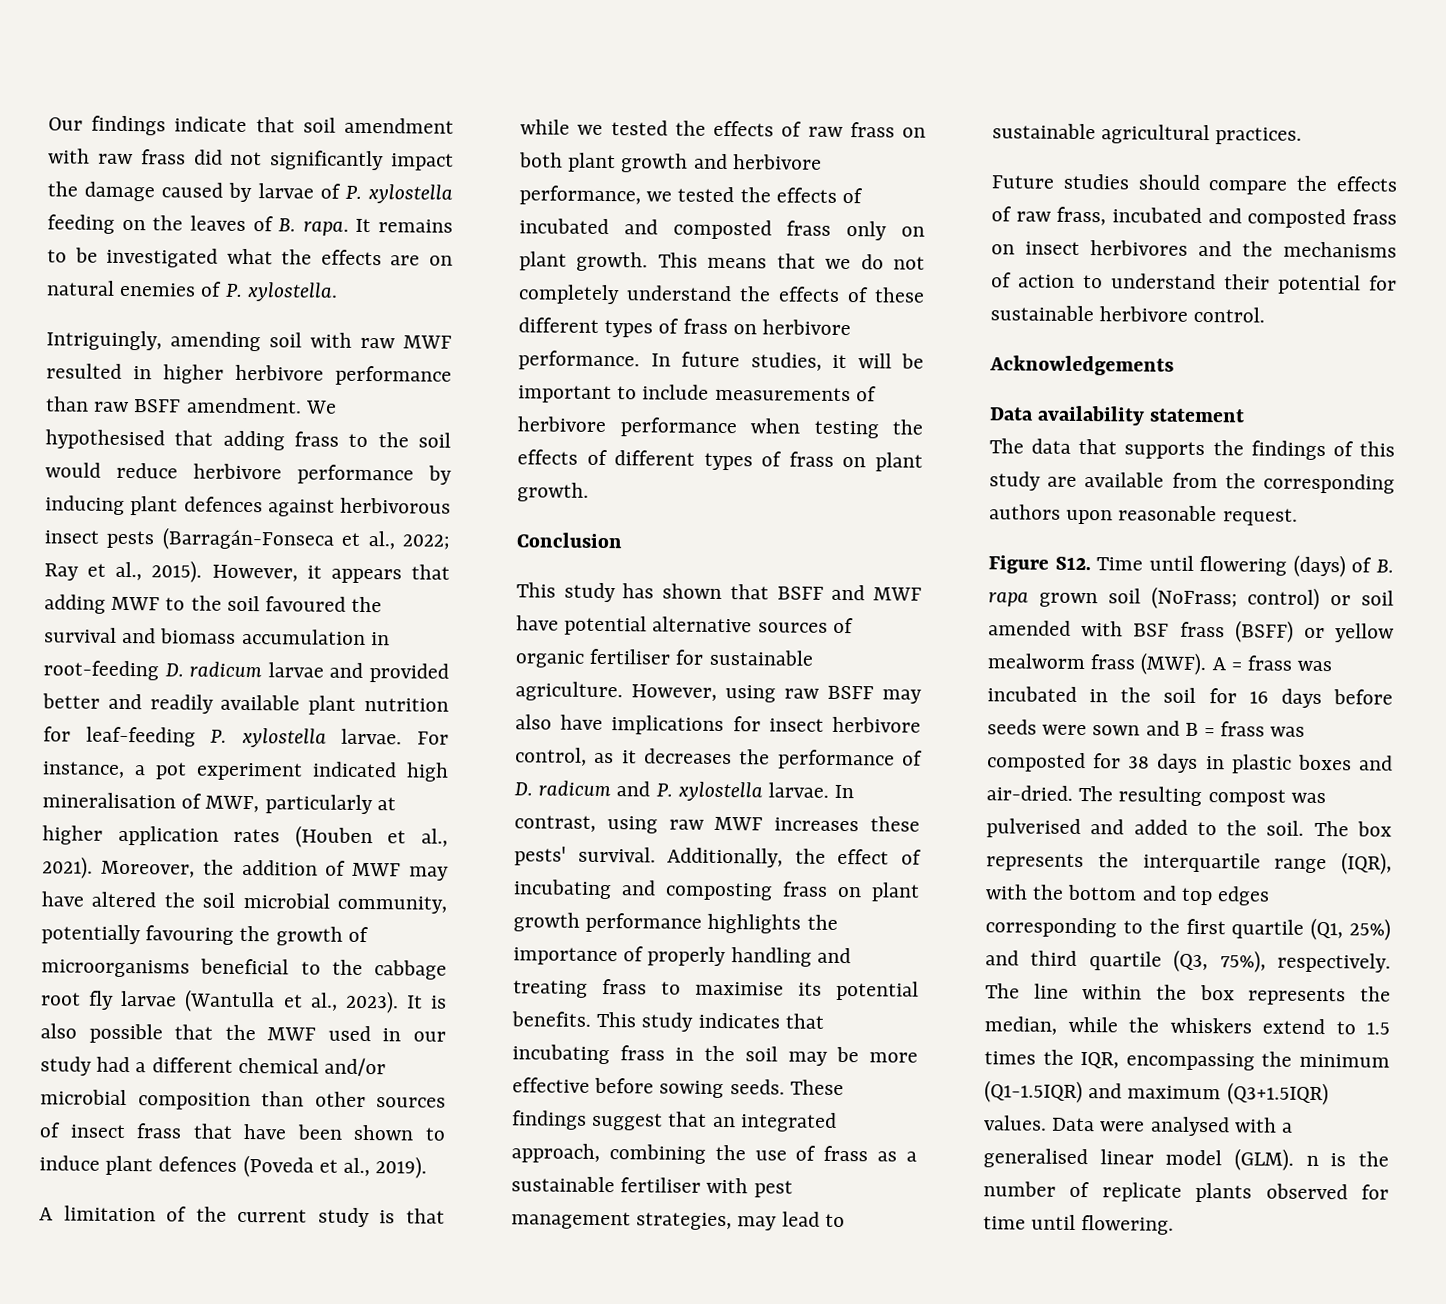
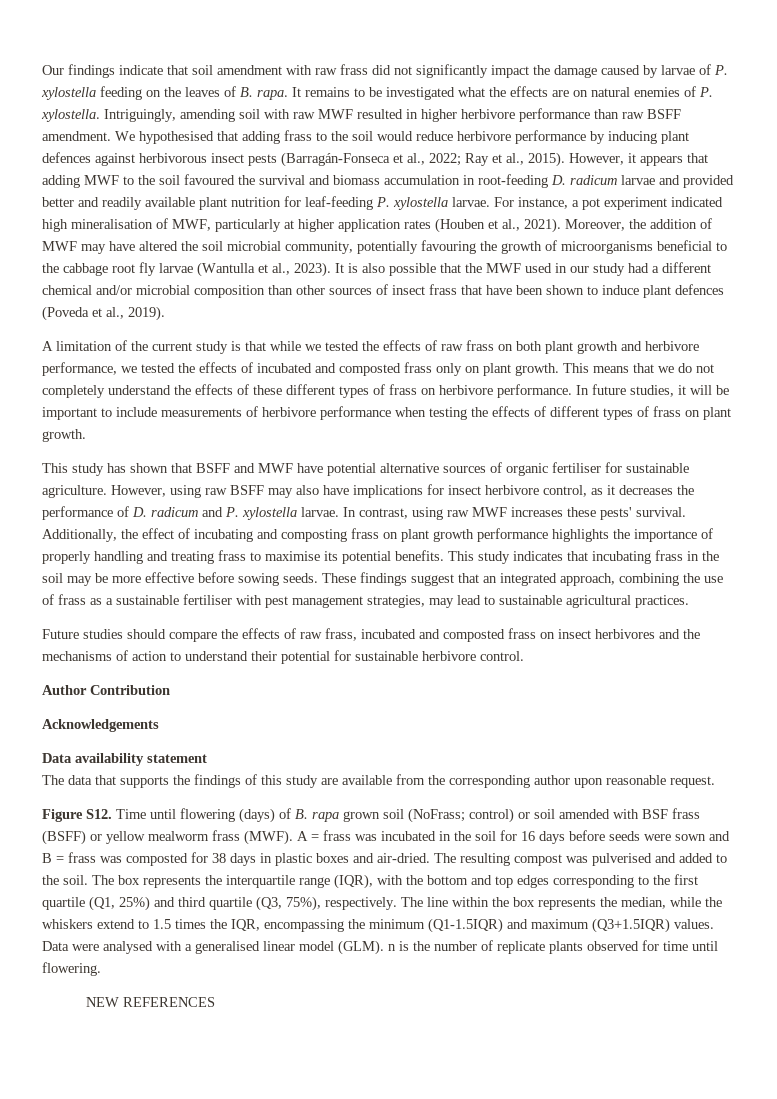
- It remains to be investigated what the effects are on natural enemies of P. xylostella.
- Intriguingly, amending soil with raw MWF resulted in higher herbivore performance than raw BSFF amendment.
+ It remains to be investigated what the effects are on natural enemies of P. xylostella. Intriguingly, amending soil with raw MWF resulted in higher herbivore performance than raw BSFF amendment.
- Conclusion
+ Author Contribution
- The data that supports the findings of this study are available from the corresponding authors upon reasonable request.
+ The data that supports the findings of this study are available from the corresponding author upon reasonable request.
+ NEW REFERENCES

